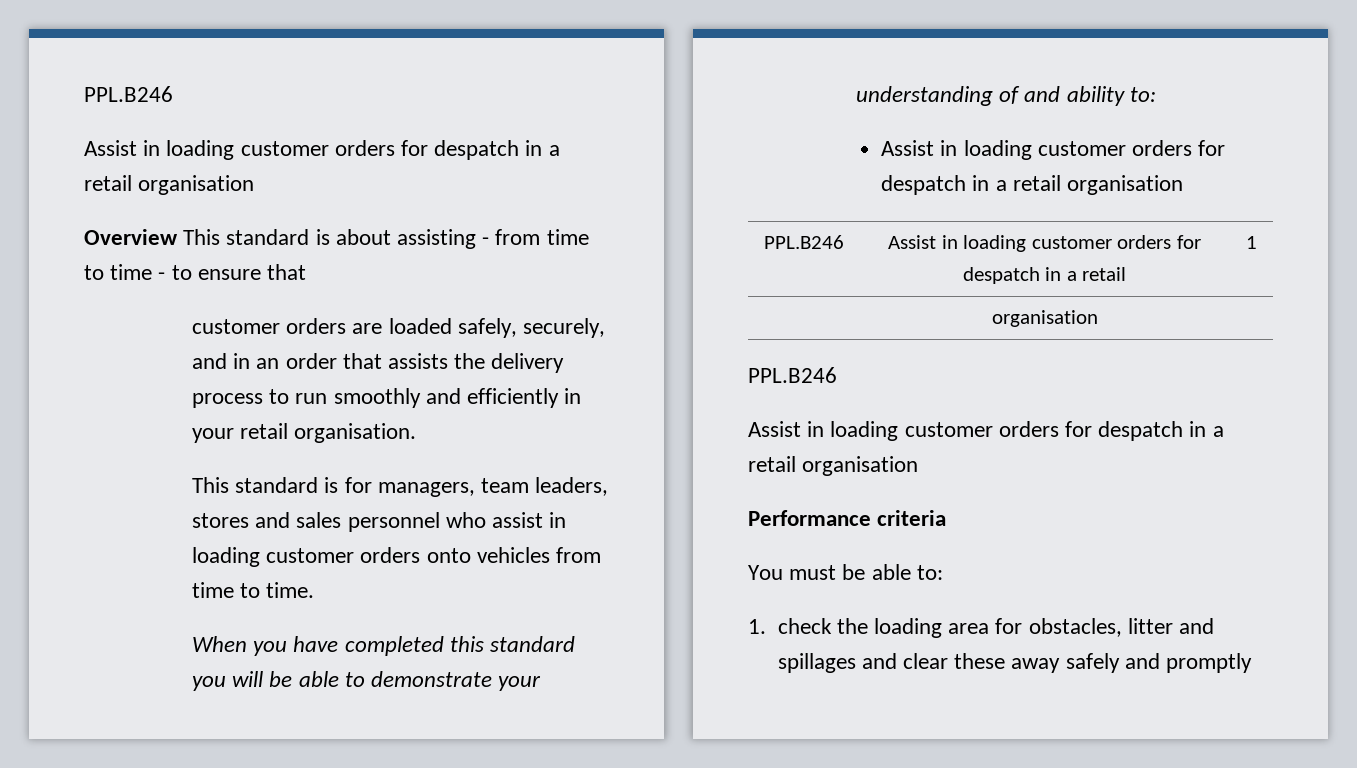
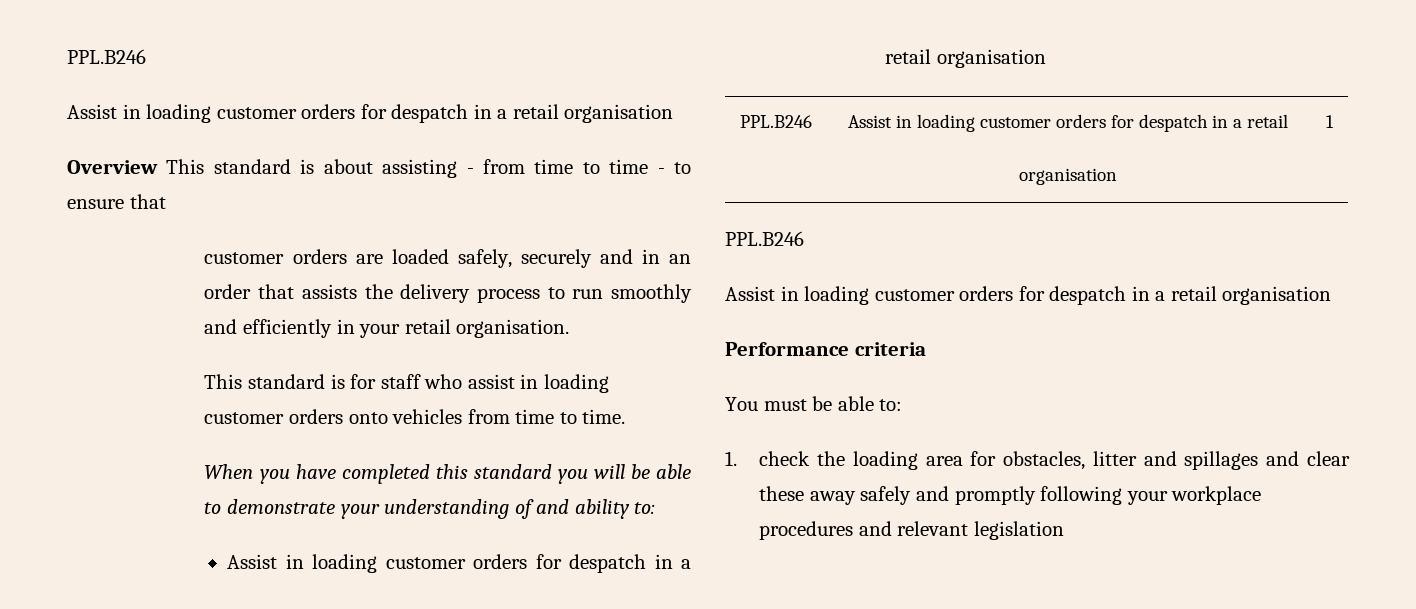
- customer orders are loaded safely, securely, and in an order that assists the delivery process to run smoothly and efficiently in your retail organisation.
+ customer orders are loaded safely, securely and in an order that assists the delivery process to run smoothly and efficiently in your retail organisation.
- This standard is for managers, team leaders, stores and sales personnel who assist in loading customer orders onto vehicles from time to time.
+ This standard is for staff who assist in loading customer orders onto vehicles from time to time.
- 1. check the loading area for obstacles, litter and spillages and clear these away safely and promptly
+ 1. check the loading area for obstacles, litter and spillages and clear these away safely and promptly following your workplace procedures and relevant legislation

